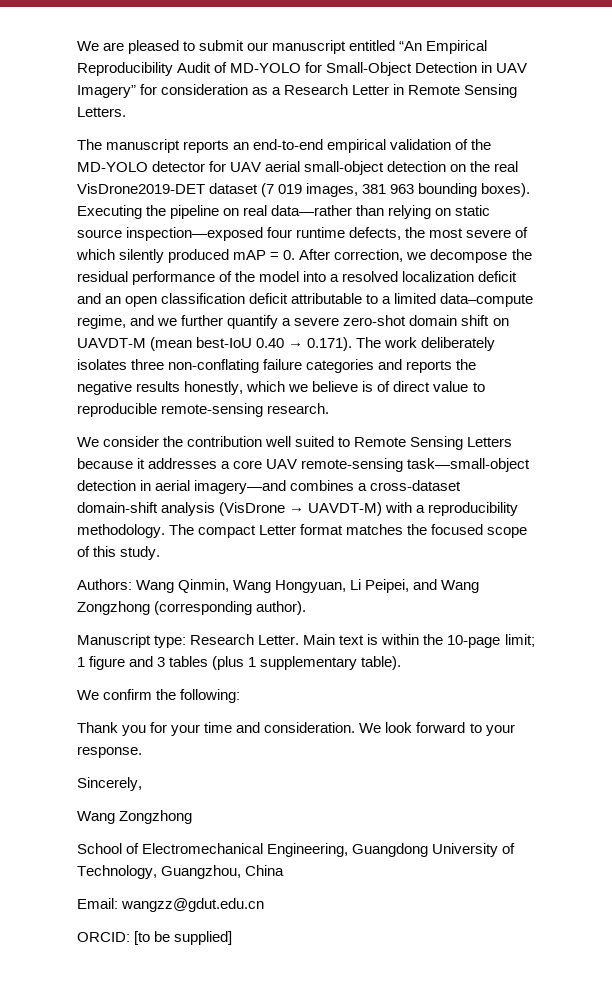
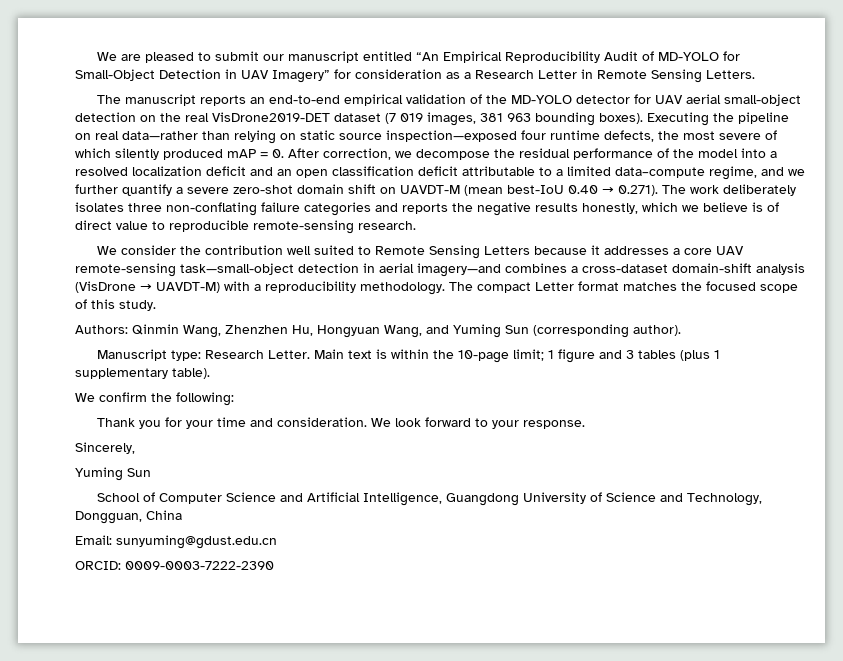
- Executing the pipeline on real data—rather than relying on static source inspection—exposed four runtime defects, the most severe of which silently produced mAP = 0. After correction, we decompose the residual performance of the model into a resolved localization deficit and an open classification deficit attributable to a limited data–compute regime, and we further quantify a severe zero-shot domain shift on UAVDT-M (mean best-IoU 0.40 → 0.171). The work deliberately isolates three non-conflating failure categories and reports the negative results honestly, which we believe is of direct value to reproducible remote-sensing research.
+ Executing the pipeline on real data—rather than relying on static source inspection—exposed four runtime defects, the most severe of which silently produced mAP = 0. After correction, we decompose the residual performance of the model into a resolved localization deficit and an open classification deficit attributable to a limited data–compute regime, and we further quantify a severe zero-shot domain shift on UAVDT-M (mean best-IoU 0.40 → 0.271). The work deliberately isolates three non-conflating failure categories and reports the negative results honestly, which we believe is of direct value to reproducible remote-sensing research.
- Authors: Wang Qinmin, Wang Hongyuan, Li Peipei, and Wang Zongzhong (corresponding author).
+ Authors: Qinmin Wang, Zhenzhen Hu, Hongyuan Wang, and Yuming Sun (corresponding author).
  Sincerely,
- Wang Zongzhong
+ Yuming Sun
- School of Electromechanical Engineering, Guangdong University of Technology, Guangzhou, China
+ School of Computer Science and Artificial Intelligence, Guangdong University of Science and Technology, Dongguan, China
- Email: wangzz@gdut.edu.cn
+ Email: sunyuming@gdust.edu.cn
- ORCID: [to be supplied]
+ ORCID: 0009-0003-7222-2390

